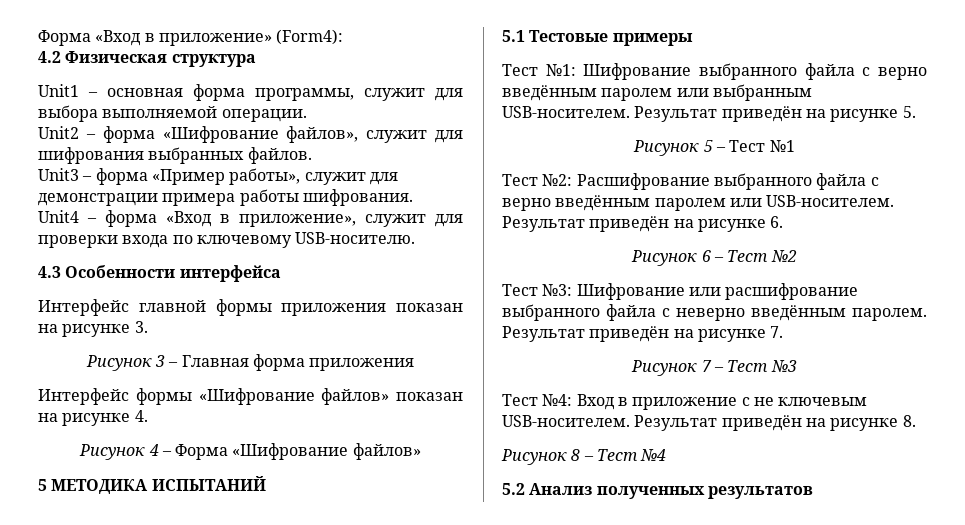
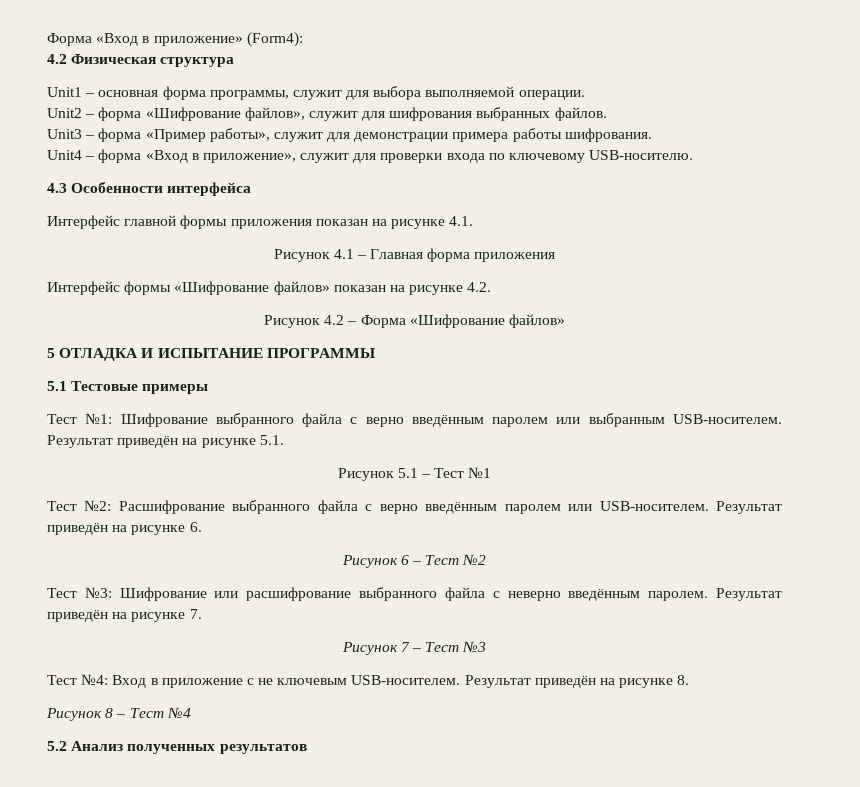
- Интерфейс главной формы приложения показан на рисунке 3.
- Рисунок 3 – Главная форма приложения
+ Интерфейс главной формы приложения показан на рисунке 4.1.
+ Рисунок 4.1 – Главная форма приложения
- Интерфейс формы «Шифрование файлов» показан на рисунке 4.
- Рисунок 4 – Форма «Шифрование файлов»
+ Интерфейс формы «Шифрование файлов» показан на рисунке 4.2.
+ Рисунок 4.2 – Форма «Шифрование файлов»
- 5 МЕТОДИКА ИСПЫТАНИЙ
+ 5 ОТЛАДКА И ИСПЫТАНИЕ ПРОГРАММЫ
- Результат приведён на рисунке 5.
- Рисунок 5 – Тест №1
+ Результат приведён на рисунке 5.1.
+ Рисунок 5.1 – Тест №1

